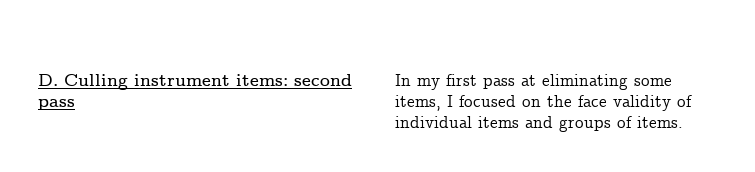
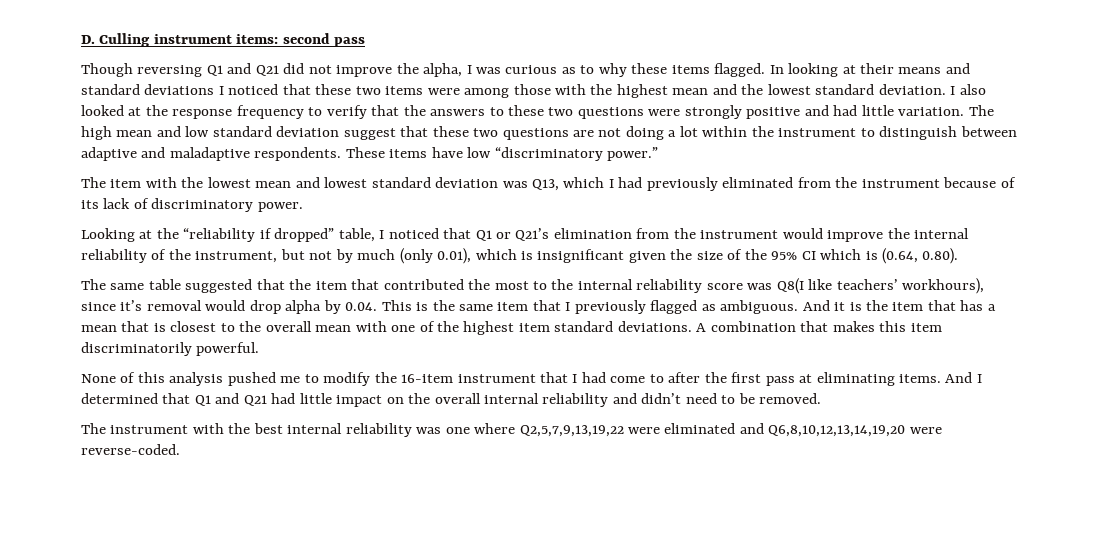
- In my first pass at eliminating some items, I focused on the face validity of individual items and groups of items.
+ Though reversing Q1 and Q21 did not improve the alpha, I was curious as to why these items flagged. In looking at their means and standard deviations I noticed that these two items were among those with the highest mean and the lowest standard deviation. I also looked at the response frequency to verify that the answers to these two questions were strongly positive and had little variation. The high mean and low standard deviation suggest that these two questions are not doing a lot within the instrument to distinguish between adaptive and maladaptive respondents. These items have low “discriminatory power.”
+ The item with the lowest mean and lowest standard deviation was Q13, which I had previously eliminated from the instrument because of its lack of discriminatory power.
+ Looking at the “reliability if dropped” table, I noticed that Q1 or Q21’s elimination from the instrument would improve the internal reliability of the instrument, but not by much (only 0.01), which is insignificant given the size of the 95% CI which is (0.64, 0.80).
+ The same table suggested that the item that contributed the most to the internal reliability score was Q8(I like teachers’ workhours), since it’s removal would drop alpha by 0.04. This is the same item that I previously flagged as ambiguous. And it is the item that has a mean that is closest to the overall mean with one of the highest item standard deviations. A combination that makes this item discriminatorily powerful.
+ None of this analysis pushed me to modify the 16-item instrument that I had come to after the first pass at eliminating items. And I determined that Q1 and Q21 had little impact on the overall internal reliability and didn’t need to be removed.
+ The instrument with the best internal reliability was one where Q2,5,7,9,13,19,22 were eliminated and Q6,8,10,12,13,14,19,20 were reverse-coded.

